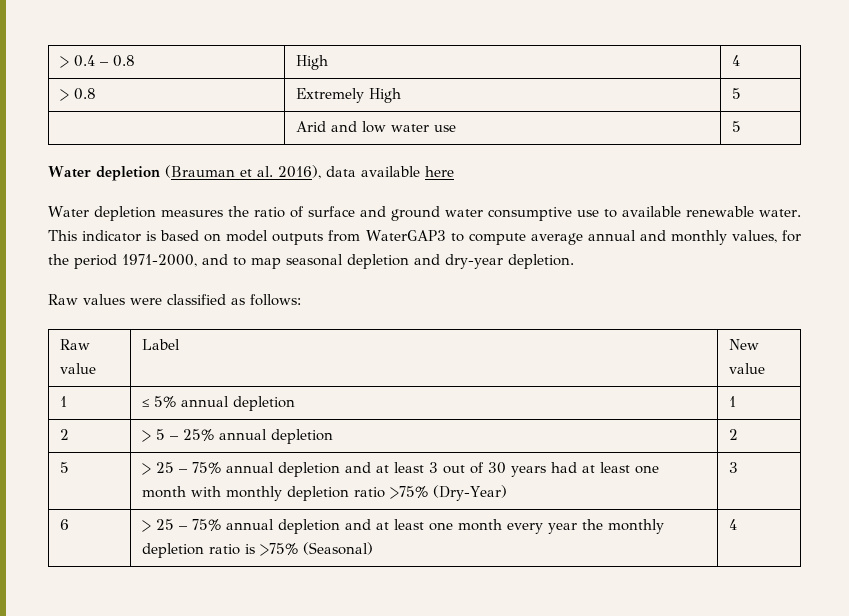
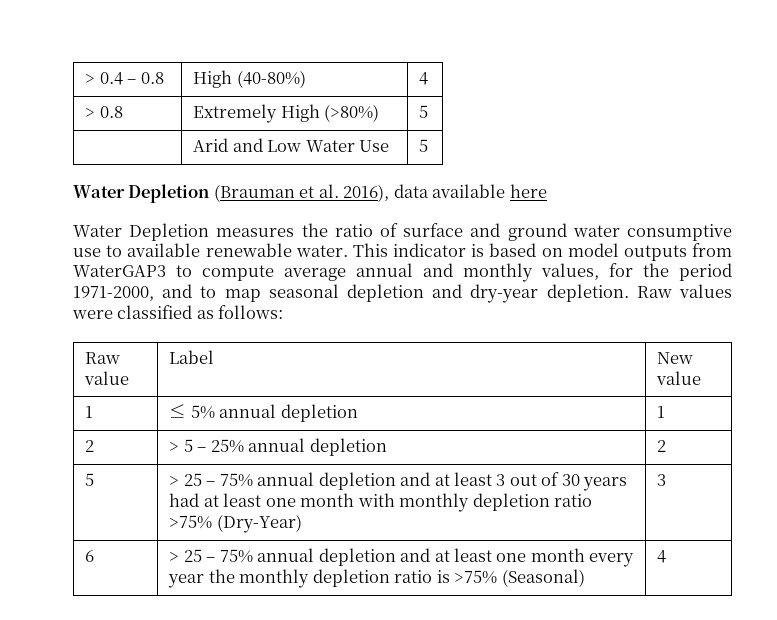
- > 0.4 – 0.8 | High | 4
+ > 0.4 – 0.8 | High (40-80%) | 4
- > 0.8 | Extremely High | 5
+ > 0.8 | Extremely High (>80%) | 5
- | Arid and low water use | 5
+ | Arid and Low Water Use | 5
- Water depletion (Brauman et al. 2016), data available here
+ Water Depletion (Brauman et al. 2016), data available here
- Water depletion measures the ratio of surface and ground water consumptive use to available renewable water.
+ Water Depletion measures the ratio of surface and ground water consumptive use to available renewable water.
- This indicator is based on model outputs from WaterGAP3 to compute average annual and monthly values, for the period 1971-2000, and to map seasonal depletion and dry-year depletion.
- Raw values were classified as follows:
+ This indicator is based on model outputs from WaterGAP3 to compute average annual and monthly values, for the period 1971-2000, and to map seasonal depletion and dry-year depletion. Raw values were classified as follows:

